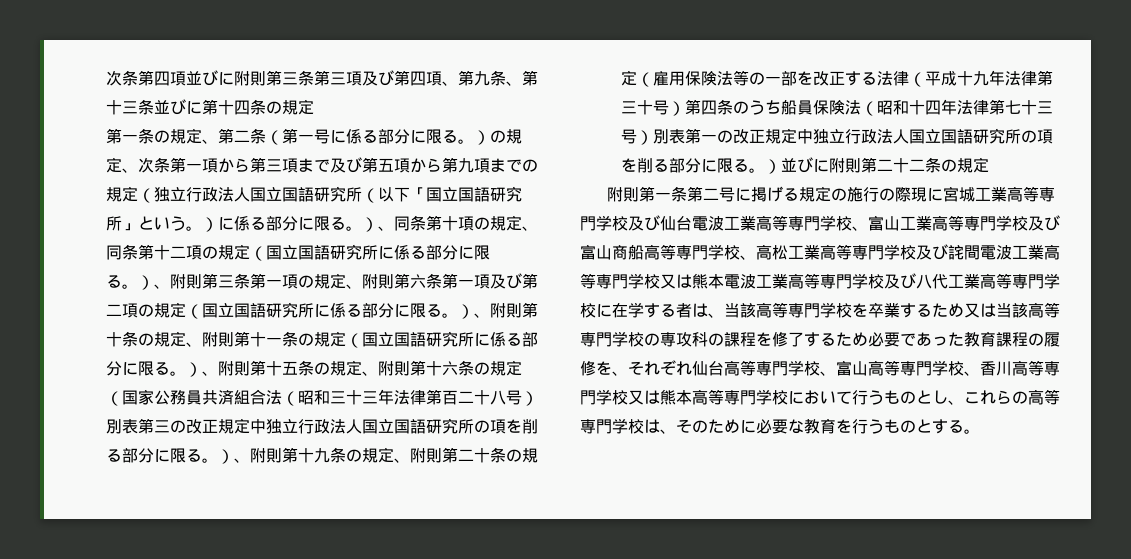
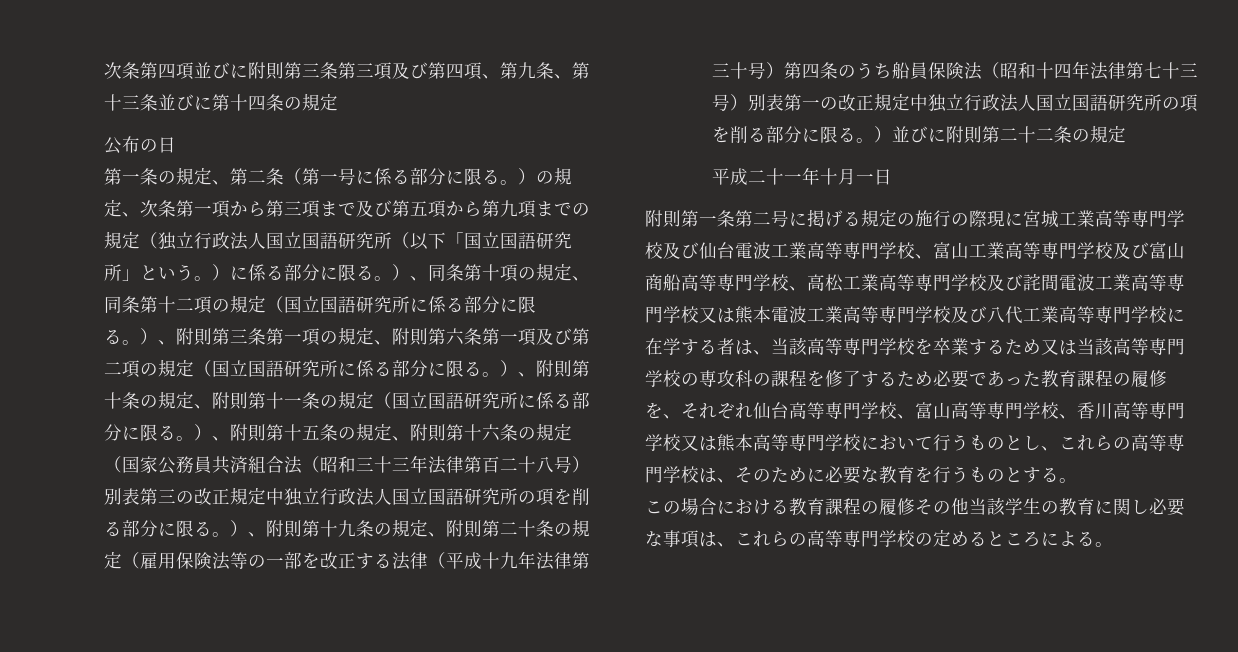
+ 公布の日
+ 平成二十一年十月一日
+ この場合における教育課程の履修その他当該学生の教育に関し必要な事項は、これらの高等専門学校の定めるところによる。

